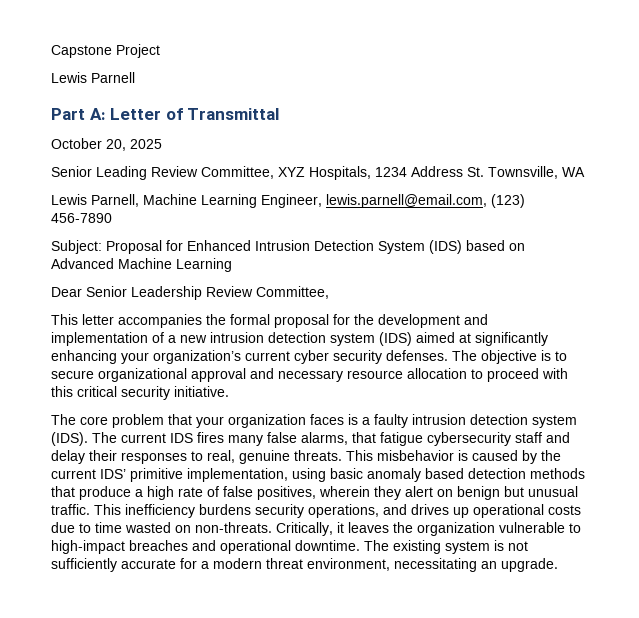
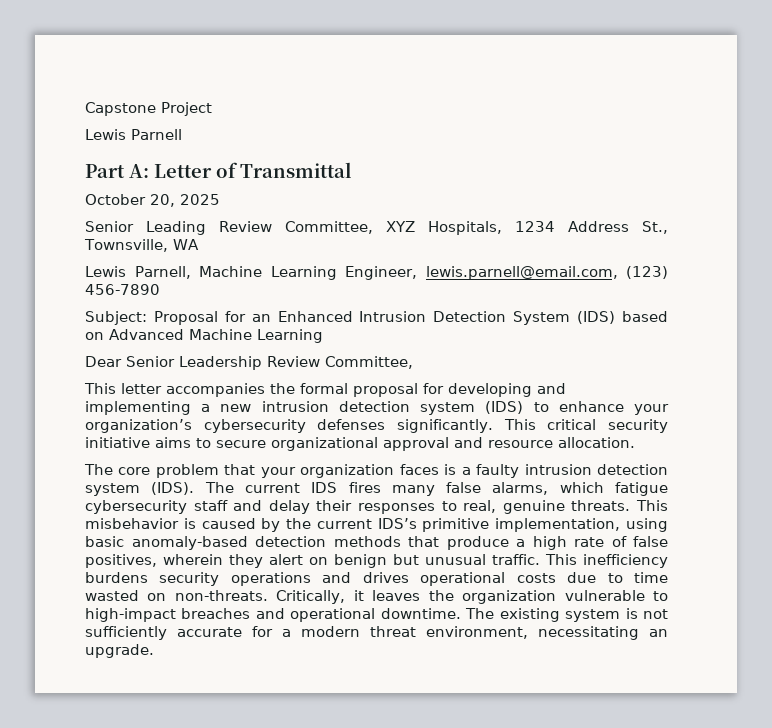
- Senior Leading Review Committee, XYZ Hospitals, 1234 Address St. Townsville, WA
+ Senior Leading Review Committee, XYZ Hospitals, 1234 Address St., Townsville, WA
- Subject: Proposal for Enhanced Intrusion Detection System (IDS) based on Advanced Machine Learning
+ Subject: Proposal for an Enhanced Intrusion Detection System (IDS) based on Advanced Machine Learning
- This letter accompanies the formal proposal for the development and implementation of a new intrusion detection system (IDS) aimed at significantly enhancing your organization’s current cyber security defenses. The objective is to secure organizational approval and necessary resource allocation to proceed with this critical security initiative.
+ This letter accompanies the formal proposal for developing and implementing a new intrusion detection system (IDS) to enhance your organization’s cybersecurity defenses significantly. This critical security initiative aims to secure organizational approval and resource allocation.
- The current IDS fires many false alarms, that fatigue cybersecurity staff and delay their responses to real, genuine threats.
+ The current IDS fires many false alarms, which fatigue cybersecurity staff and delay their responses to real, genuine threats.
- This misbehavior is caused by the current IDS’ primitive implementation, using basic anomaly based detection methods that produce a high rate of false positives, wherein they alert on benign but unusual traffic.
+ This misbehavior is caused by the current IDS’s primitive implementation, using basic anomaly-based detection methods that produce a high rate of false positives, wherein they alert on benign but unusual traffic.
- This inefficiency burdens security operations, and drives up operational costs due to time wasted on non-threats.
+ This inefficiency burdens security operations and drives operational costs due to time wasted on non-threats.

